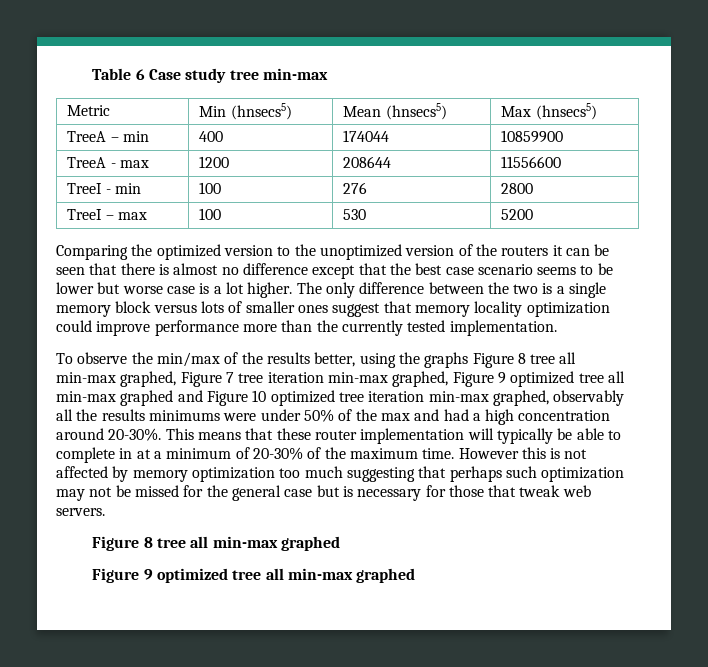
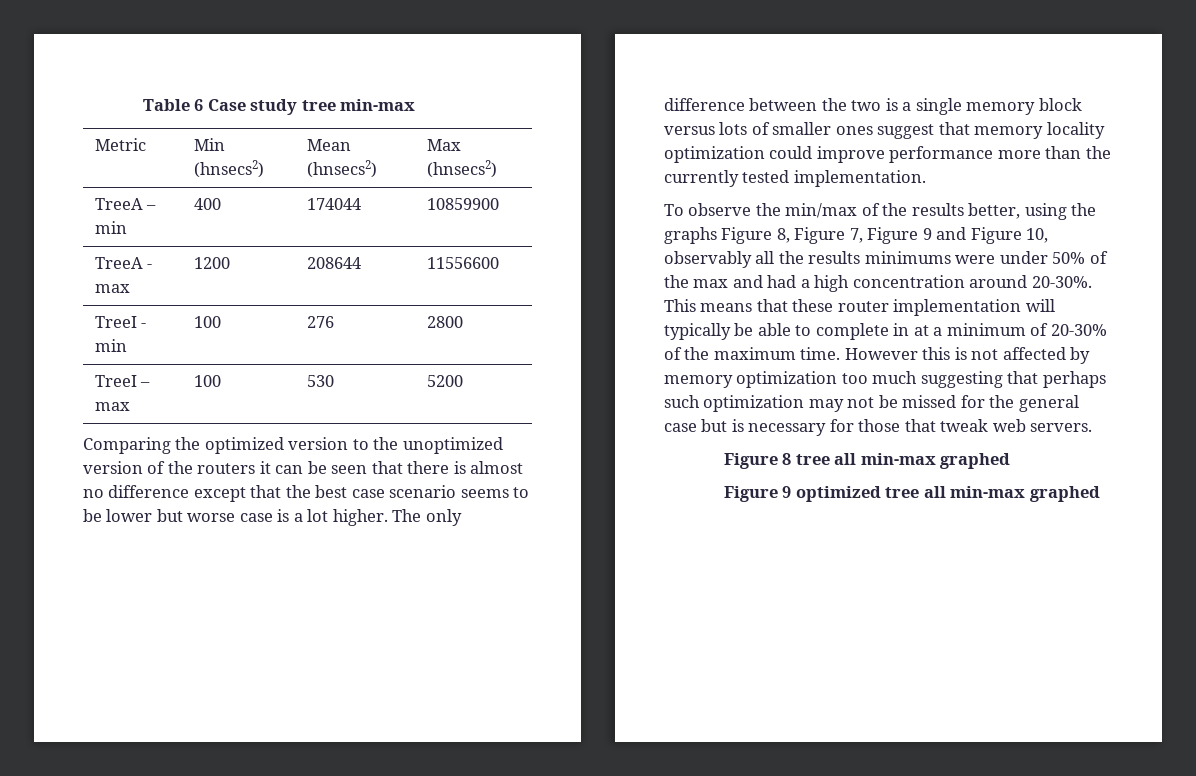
- Metric | Min (hnsecs5) | Mean (hnsecs5) | Max (hnsecs5)
+ Metric | Min (hnsecs2) | Mean (hnsecs2) | Max (hnsecs2)
- To observe the min/max of the results better, using the graphs Figure 8 tree all min-max graphed, Figure 7 tree iteration min-max graphed, Figure 9 optimized tree all min-max graphed and Figure 10 optimized tree iteration min-max graphed, observably all the results minimums were under 50% of the max and had a high concentration around 20-30%.
+ To observe the min/max of the results better, using the graphs Figure 8, Figure 7, Figure 9 and Figure 10, observably all the results minimums were under 50% of the max and had a high concentration around 20-30%.

